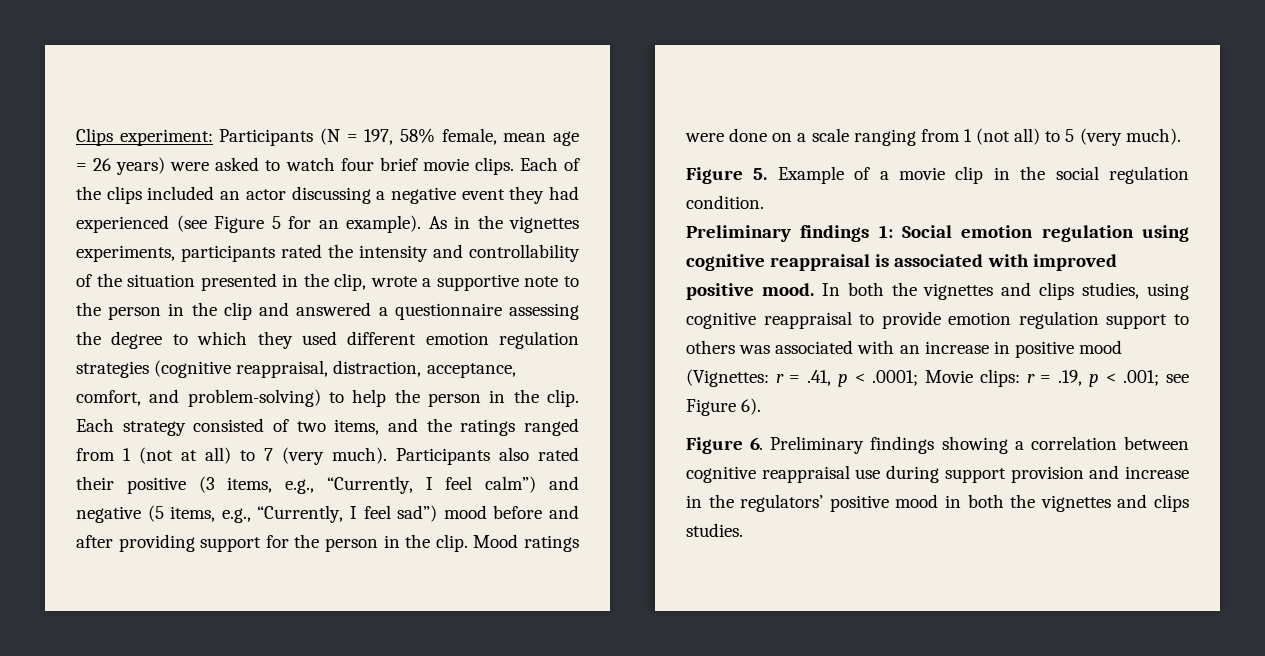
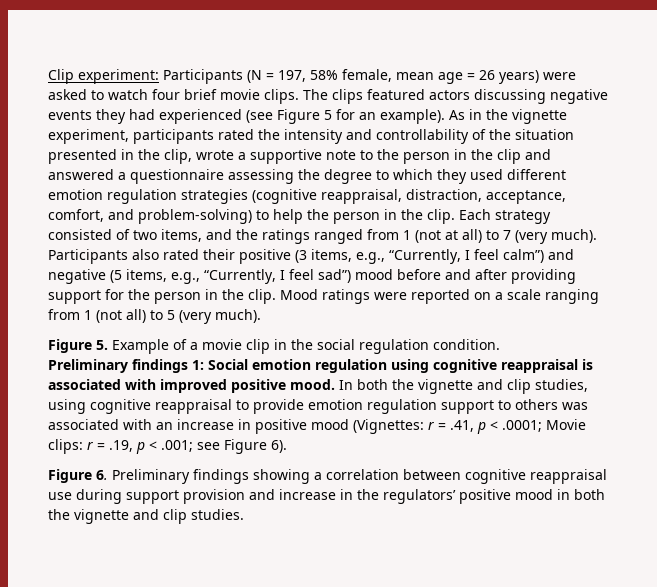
- Clips experiment: Participants (N = 197, 58% female, mean age = 26 years) were asked to watch four brief movie clips.
+ Clip experiment: Participants (N = 197, 58% female, mean age = 26 years) were asked to watch four brief movie clips.
- Each of the clips included an actor discussing a negative event they had experienced (see Figure 5 for an example).
+ The clips featured actors discussing negative events they had experienced (see Figure 5 for an example).
- As in the vignettes experiments, participants rated the intensity and controllability of the situation presented in the clip, wrote a supportive note to the person in the clip and answered a questionnaire assessing the degree to which they used different emotion regulation strategies (cognitive reappraisal, distraction, acceptance, comfort, and problem-solving) to help the person in the clip.
+ As in the vignette experiment, participants rated the intensity and controllability of the situation presented in the clip, wrote a supportive note to the person in the clip and answered a questionnaire assessing the degree to which they used different emotion regulation strategies (cognitive reappraisal, distraction, acceptance, comfort, and problem-solving) to help the person in the clip.
- Mood ratings were done on a scale ranging from 1 (not all) to 5 (very much).
+ Mood ratings were reported on a scale ranging from 1 (not all) to 5 (very much).
- In both the vignettes and clips studies, using cognitive reappraisal to provide emotion regulation support to others was associated with an increase in positive mood (Vignettes: r = .41, p < .0001; Movie clips: r = .19, p < .001; see Figure 6).
+ In both the vignette and clip studies, using cognitive reappraisal to provide emotion regulation support to others was associated with an increase in positive mood (Vignettes: r = .41, p < .0001; Movie clips: r = .19, p < .001; see Figure 6).
- Figure 6. Preliminary findings showing a correlation between cognitive reappraisal use during support provision and increase in the regulators’ positive mood in both the vignettes and clips studies.
+ Figure 6. Preliminary findings showing a correlation between cognitive reappraisal use during support provision and increase in the regulators’ positive mood in both the vignette and clip studies.

